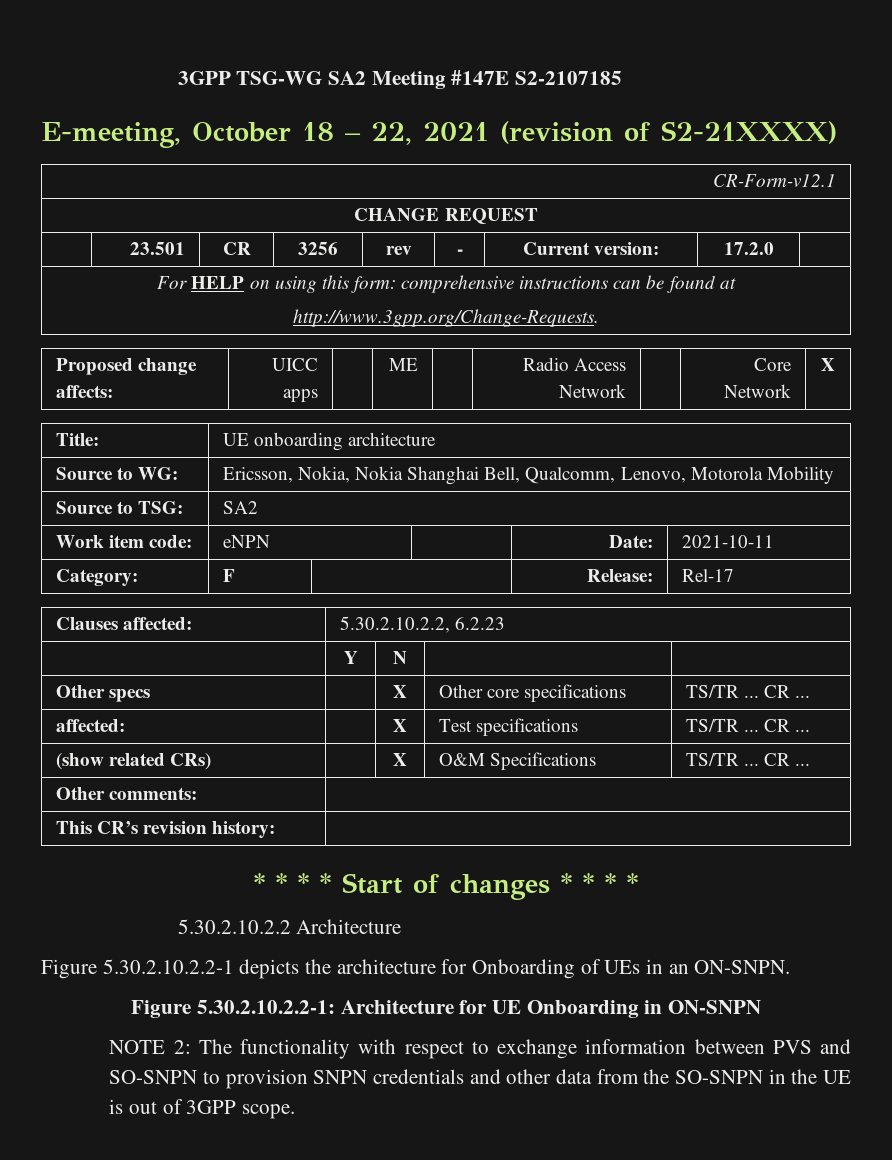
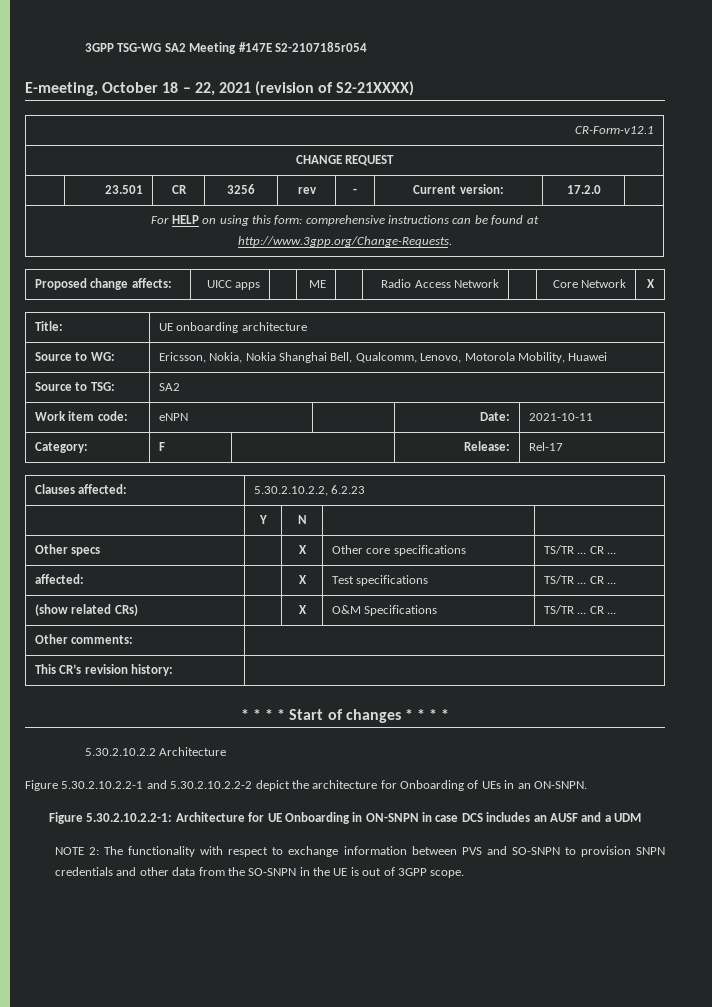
- 3GPP TSG-WG SA2 Meeting #147E S2-2107185
+ 3GPP TSG-WG SA2 Meeting #147E S2-2107185r054
- Source to WG: | Ericsson, Nokia, Nokia Shanghai Bell, Qualcomm, Lenovo, Motorola Mobility
+ Source to WG: | Ericsson, Nokia, Nokia Shanghai Bell, Qualcomm, Lenovo, Motorola Mobility, Huawei
- Figure 5.30.2.10.2.2-1 depicts the architecture for Onboarding of UEs in an ON-SNPN.
+ Figure 5.30.2.10.2.2-1 and 5.30.2.10.2.2-2 depict the architecture for Onboarding of UEs in an ON-SNPN.
- Figure 5.30.2.10.2.2-1: Architecture for UE Onboarding in ON-SNPN
+ Figure 5.30.2.10.2.2-1: Architecture for UE Onboarding in ON-SNPN in case DCS includes an AUSF and a UDM

